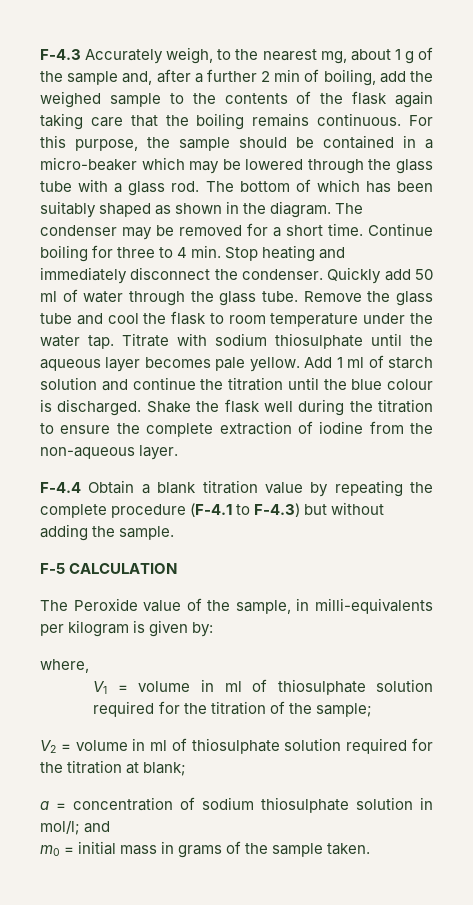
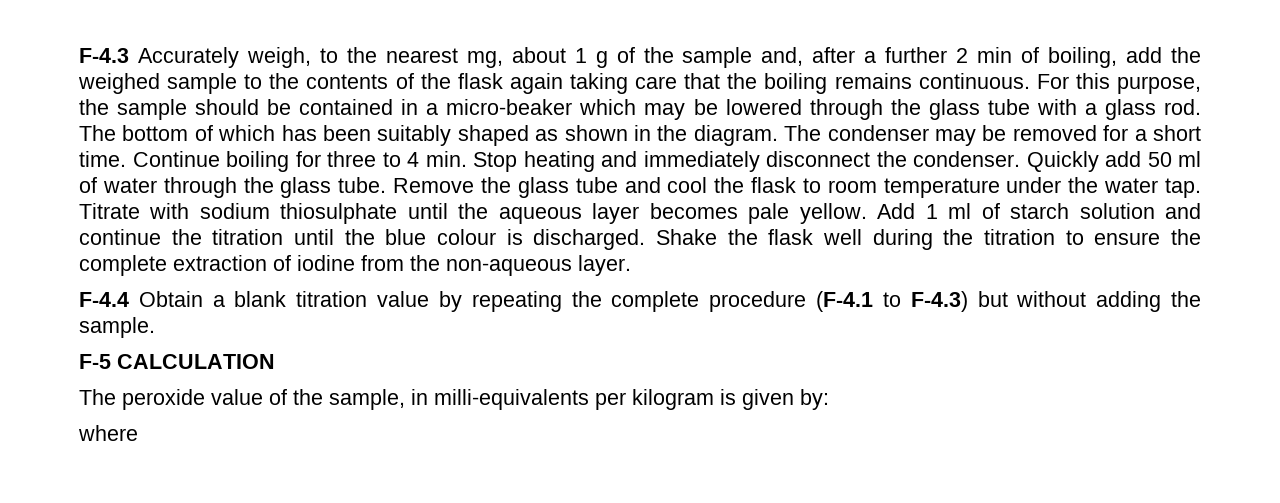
- The Peroxide value of the sample, in milli-equivalents per kilogram is given by:
+ The peroxide value of the sample, in milli-equivalents per kilogram is given by:
- where,
- V1 = volume in ml of thiosulphate solution required for the titration of the sample;
- V2 = volume in ml of thiosulphate solution required for the titration at blank;
- a = concentration of sodium thiosulphate solution in mol/l; and
- m0 = initial mass in grams of the sample taken.
+ where

